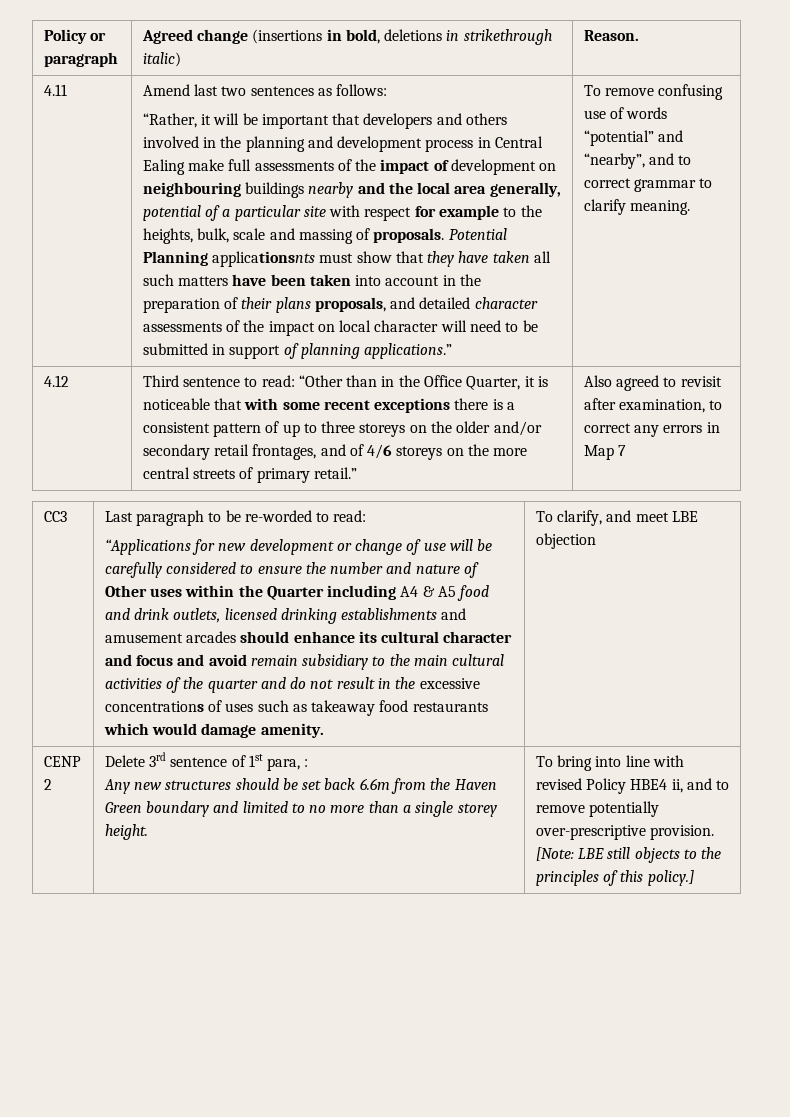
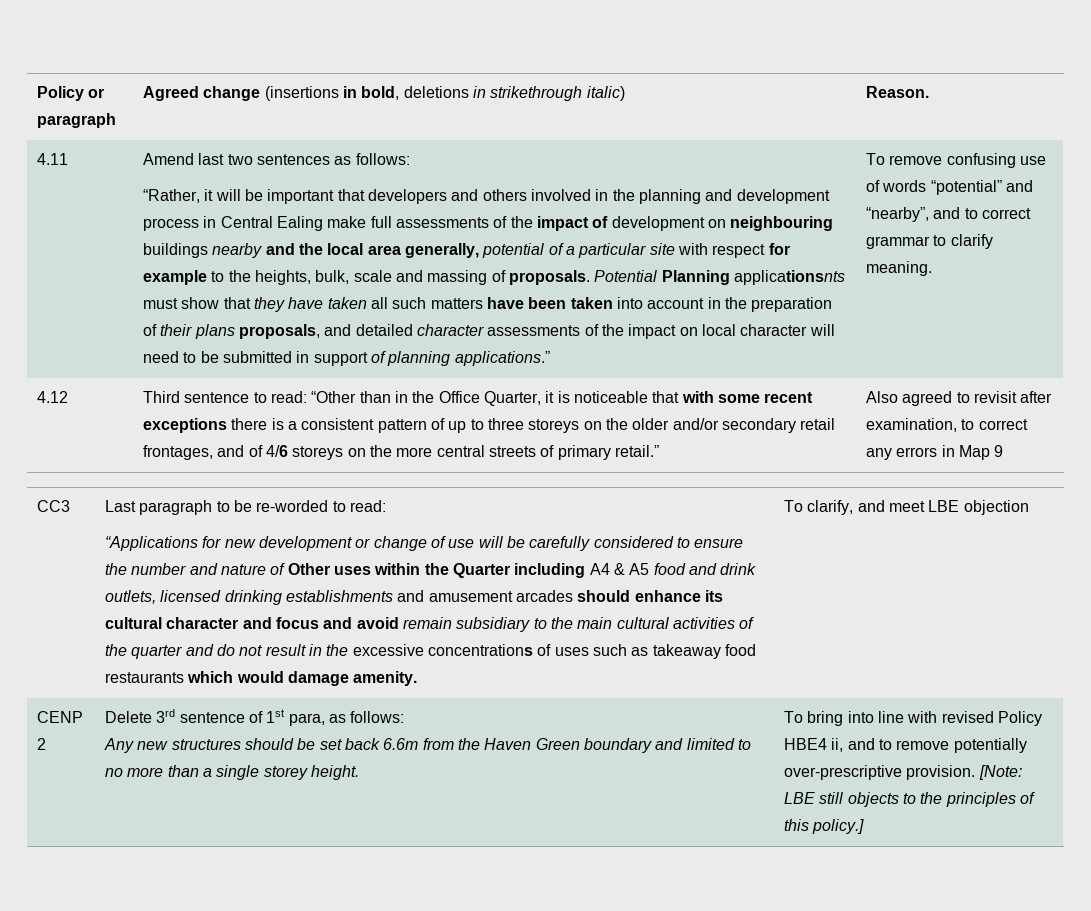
- Also agreed to revisit after examination, to correct any errors in Map 7
+ Also agreed to revisit after examination, to correct any errors in Map 9
- Delete 3rd sentence of 1st para, :
+ Delete 3rd sentence of 1st para, as follows:

